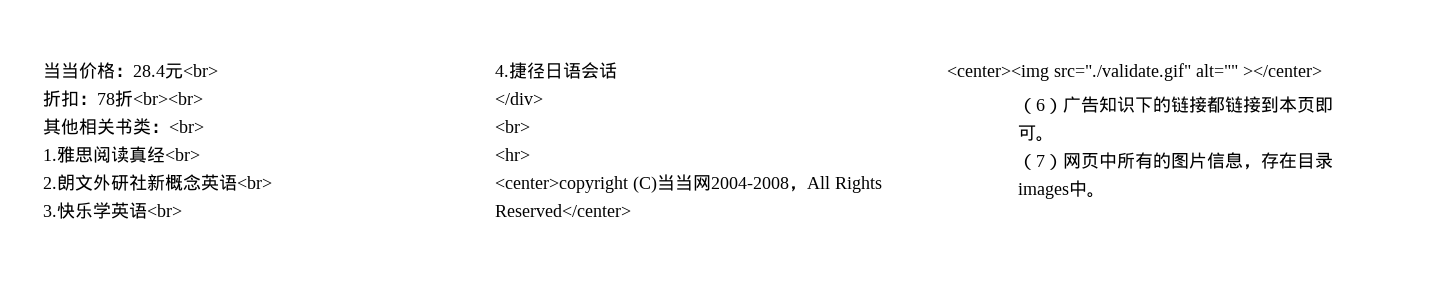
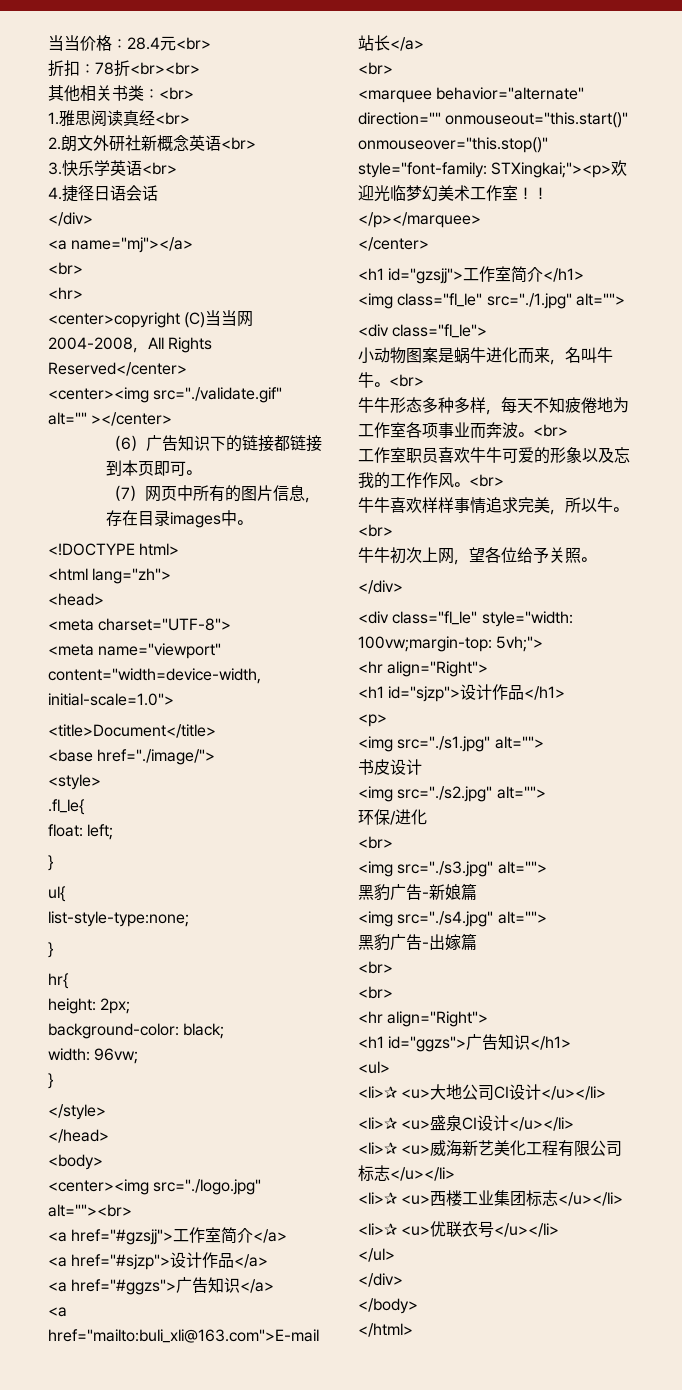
+ <a name="mj"></a>
+ <!DOCTYPE html>
+ <html lang="zh">
+ <head>
+ <meta charset="UTF-8">
+ <meta name="viewport" content="width=device-width, initial-scale=1.0">
+ <title>Document</title>
+ <base href="./image/">
+ <style>
+ .fl_le{
+ float: left;
+ }
+ ul{
+ list-style-type:none;
+ }
+ hr{
+ height: 2px;
+ background-color: black;
+ width: 96vw;
+ }
+ </style>
+ </head>
+ <body>
+ <center><img src="./logo.jpg" alt=""><br>
+ <a href="#gzsjj">工作室简介</a>
+ <a href="#sjzp">设计作品</a>
+ <a href="#ggzs">广告知识</a>
+ <a href="mailto:buli_xli@163.com">E-mail站长</a>
+ <br>
+ <marquee behavior="alternate" direction="" onmouseout="this.start()" onmouseover="this.stop()" style="font-family: STXingkai;"><p>欢迎光临梦幻美术工作室！！</p></marquee>
+ </center>
+ <h1 id="gzsjj">工作室简介</h1>
+ <img class="fl_le" src="./1.jpg" alt="">
+ <div class="fl_le">
+ 小动物图案是蜗牛进化而来，名叫牛牛。<br>
+ 牛牛形态多种多样，每天不知疲倦地为工作室各项事业而奔波。<br>
+ 工作室职员喜欢牛牛可爱的形象以及忘我的工作作风。<br>
+ 牛牛喜欢样样事情追求完美，所以牛。<br>
+ 牛牛初次上网，望各位给予关照。
+ </div>
+ <div class="fl_le" style="width: 100vw;margin-top: 5vh;">
+ <hr align="Right">
+ <h1 id="sjzp">设计作品</h1>
+ <p>
+ <img src="./s1.jpg" alt="">
+ 书皮设计
+ <img src="./s2.jpg" alt="">
+ 环保/进化
+ <br>
+ <img src="./s3.jpg" alt="">
+ 黑豹广告-新娘篇
+ <img src="./s4.jpg" alt="">
+ 黑豹广告-出嫁篇
+ <br>
+ <br>
+ <hr align="Right">
+ <h1 id="ggzs">广告知识</h1>
+ <ul>
+ <li>✰ <u>大地公司CI设计</u></li>
+ <li>✰ <u>盛泉CI设计</u></li>
+ <li>✰ <u>威海新艺美化工程有限公司标志</u></li>
+ <li>✰ <u>西楼工业集团标志</u></li>
+ <li>✰ <u>优联衣号</u></li>
+ </ul>
+ </div>
+ </body>
+ </html>

